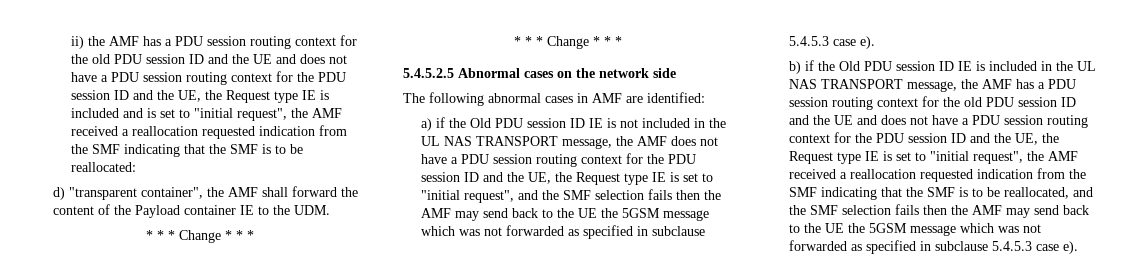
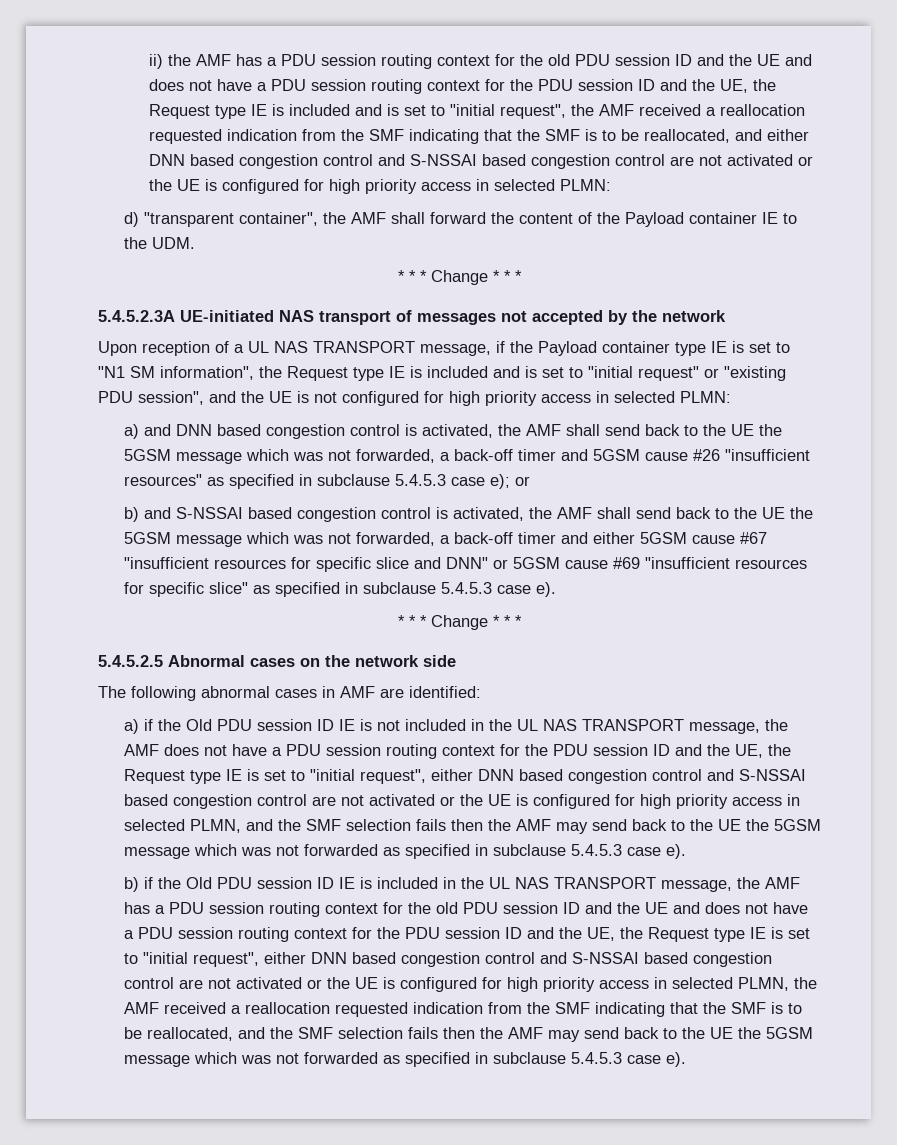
- ii) the AMF has a PDU session routing context for the old PDU session ID and the UE and does not have a PDU session routing context for the PDU session ID and the UE, the Request type IE is included and is set to "initial request", the AMF received a reallocation requested indication from the SMF indicating that the SMF is to be reallocated:
+ ii) the AMF has a PDU session routing context for the old PDU session ID and the UE and does not have a PDU session routing context for the PDU session ID and the UE, the Request type IE is included and is set to "initial request", the AMF received a reallocation requested indication from the SMF indicating that the SMF is to be reallocated, and either DNN based congestion control and S-NSSAI based congestion control are not activated or the UE is configured for high priority access in selected PLMN:
+ 5.4.5.2.3A UE-initiated NAS transport of messages not accepted by the network
+ Upon reception of a UL NAS TRANSPORT message, if the Payload container type IE is set to "N1 SM information", the Request type IE is included and is set to "initial request" or "existing PDU session", and the UE is not configured for high priority access in selected PLMN:
+ a) and DNN based congestion control is activated, the AMF shall send back to the UE the 5GSM message which was not forwarded, a back-off timer and 5GSM cause #26 "insufficient resources" as specified in subclause 5.4.5.3 case e); or
+ b) and S-NSSAI based congestion control is activated, the AMF shall send back to the UE the 5GSM message which was not forwarded, a back-off timer and either 5GSM cause #67 "insufficient resources for specific slice and DNN" or 5GSM cause #69 "insufficient resources for specific slice" as specified in subclause 5.4.5.3 case e).
- a) if the Old PDU session ID IE is not included in the UL NAS TRANSPORT message, the AMF does not have a PDU session routing context for the PDU session ID and the UE, the Request type IE is set to "initial request", and the SMF selection fails then the AMF may send back to the UE the 5GSM message which was not forwarded as specified in subclause 5.4.5.3 case e).
+ a) if the Old PDU session ID IE is not included in the UL NAS TRANSPORT message, the AMF does not have a PDU session routing context for the PDU session ID and the UE, the Request type IE is set to "initial request", either DNN based congestion control and S-NSSAI based congestion control are not activated or the UE is configured for high priority access in selected PLMN, and the SMF selection fails then the AMF may send back to the UE the 5GSM message which was not forwarded as specified in subclause 5.4.5.3 case e).
- b) if the Old PDU session ID IE is included in the UL NAS TRANSPORT message, the AMF has a PDU session routing context for the old PDU session ID and the UE and does not have a PDU session routing context for the PDU session ID and the UE, the Request type IE is set to "initial request", the AMF received a reallocation requested indication from the SMF indicating that the SMF is to be reallocated, and the SMF selection fails then the AMF may send back to the UE the 5GSM message which was not forwarded as specified in subclause 5.4.5.3 case e).
+ b) if the Old PDU session ID IE is included in the UL NAS TRANSPORT message, the AMF has a PDU session routing context for the old PDU session ID and the UE and does not have a PDU session routing context for the PDU session ID and the UE, the Request type IE is set to "initial request", either DNN based congestion control and S-NSSAI based congestion control are not activated or the UE is configured for high priority access in selected PLMN, the AMF received a reallocation requested indication from the SMF indicating that the SMF is to be reallocated, and the SMF selection fails then the AMF may send back to the UE the 5GSM message which was not forwarded as specified in subclause 5.4.5.3 case e).

